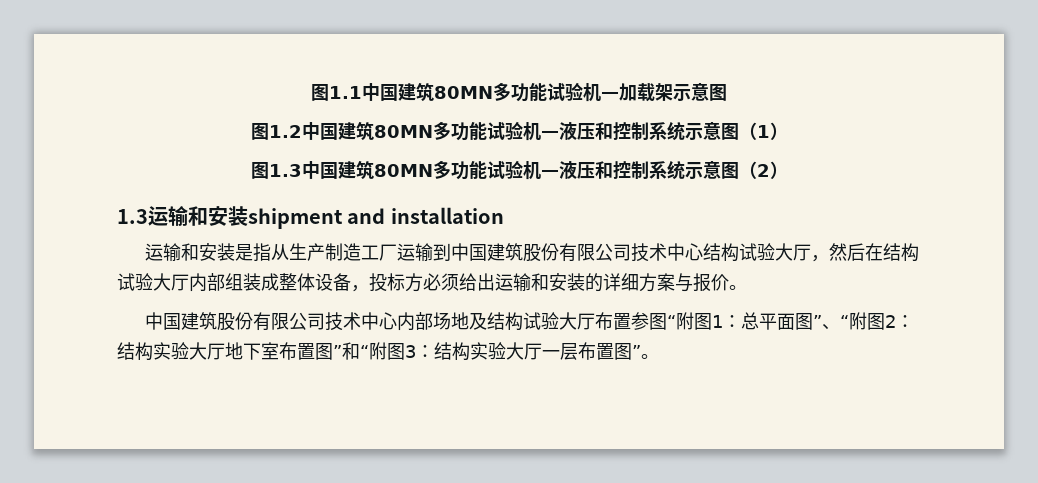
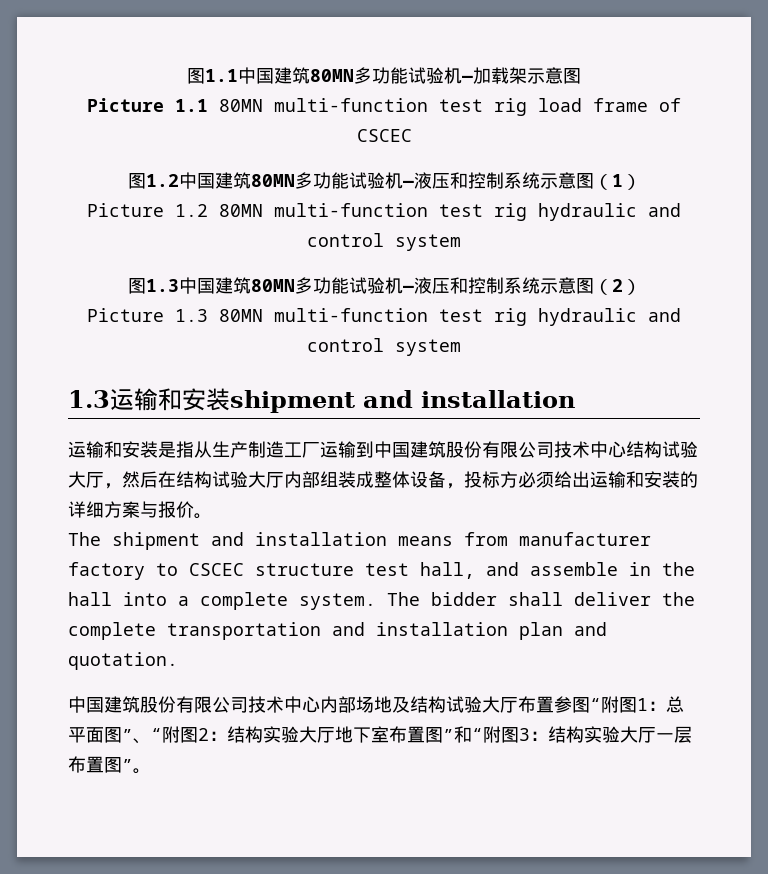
+ Picture 1.1 80MN multi-function test rig load frame of CSCEC
+ Picture 1.2 80MN multi-function test rig hydraulic and control system
+ Picture 1.3 80MN multi-function test rig hydraulic and control system
+ The shipment and installation means from manufacturer factory to CSCEC structure test hall, and assemble in the hall into a complete system. The bidder shall deliver the complete transportation and installation plan and quotation.

